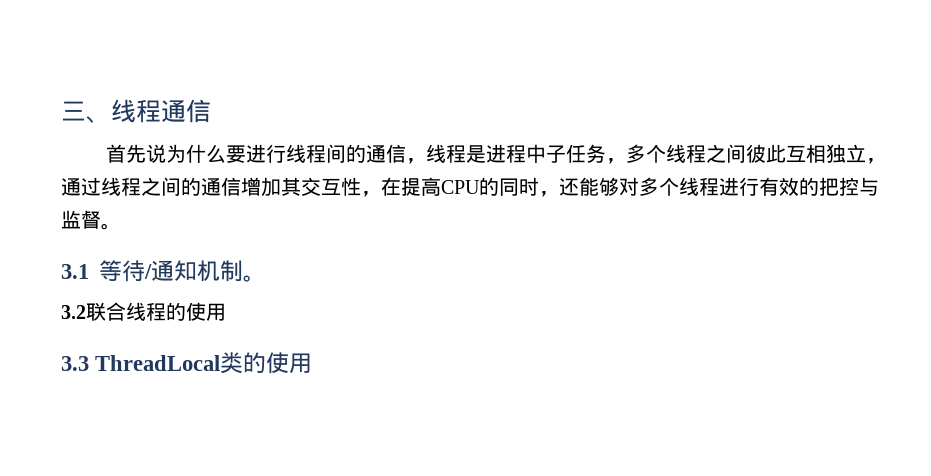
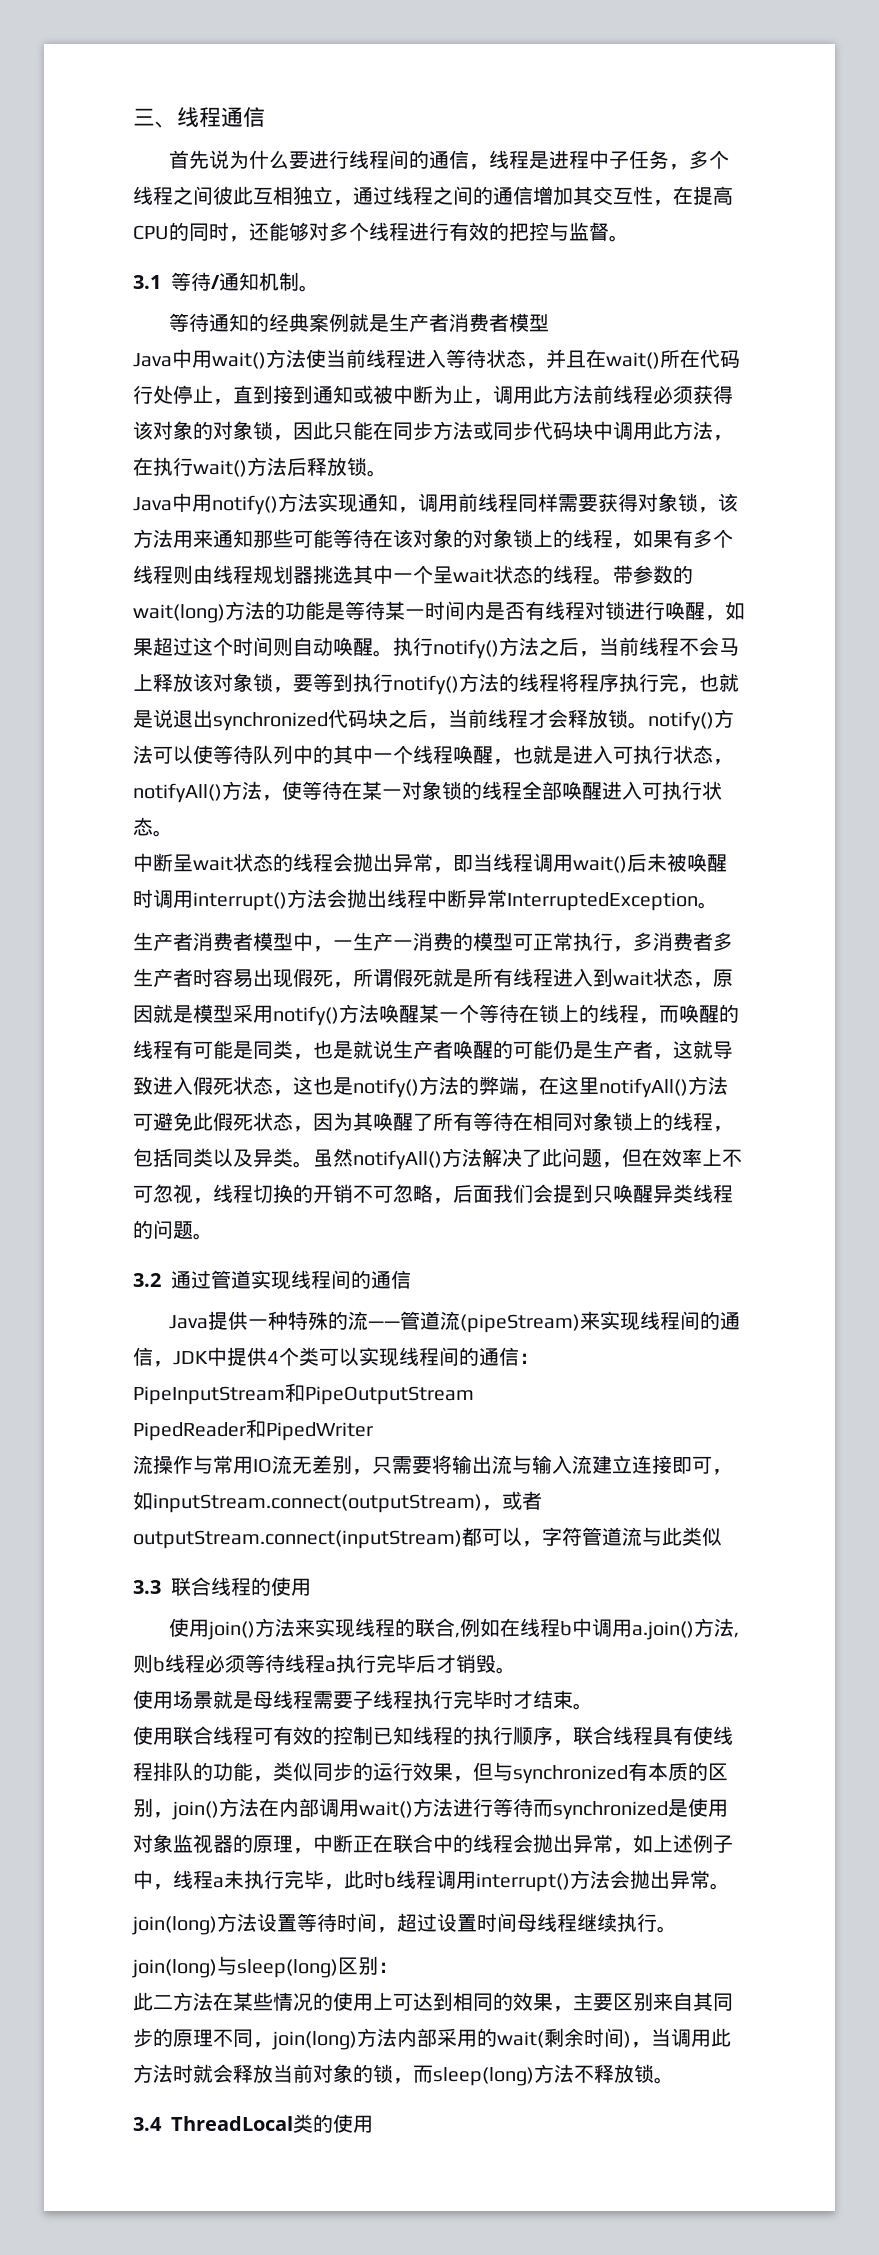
- 3.2联合线程的使用
- 3.3 ThreadLocal类的使用
+ 等待通知的经典案例就是生产者消费者模型
+ Java中用wait()方法使当前线程进入等待状态，并且在wait()所在代码行处停止，直到接到通知或被中断为止，调用此方法前线程必须获得该对象的对象锁，因此只能在同步方法或同步代码块中调用此方法，在执行wait()方法后释放锁。
+ Java中用notify()方法实现通知，调用前线程同样需要获得对象锁，该方法用来通知那些可能等待在该对象的对象锁上的线程，如果有多个线程则由线程规划器挑选其中一个呈wait状态的线程。带参数的wait(long)方法的功能是等待某一时间内是否有线程对锁进行唤醒，如果超过这个时间则自动唤醒。执行notify()方法之后，当前线程不会马上释放该对象锁，要等到执行notify()方法的线程将程序执行完，也就是说退出synchronized代码块之后，当前线程才会释放锁。notify()方法可以使等待队列中的其中一个线程唤醒，也就是进入可执行状态，notifyAll()方法，使等待在某一对象锁的线程全部唤醒进入可执行状态。
+ 中断呈wait状态的线程会抛出异常，即当线程调用wait()后未被唤醒时调用interrupt()方法会抛出线程中断异常InterruptedException。
+ 生产者消费者模型中，一生产一消费的模型可正常执行，多消费者多生产者时容易出现假死，所谓假死就是所有线程进入到wait状态，原因就是模型采用notify()方法唤醒某一个等待在锁上的线程，而唤醒的线程有可能是同类，也是就说生产者唤醒的可能仍是生产者，这就导致进入假死状态，这也是notify()方法的弊端，在这里notifyAll()方法可避免此假死状态，因为其唤醒了所有等待在相同对象锁上的线程，包括同类以及异类。虽然notifyAll()方法解决了此问题，但在效率上不可忽视，线程切换的开销不可忽略，后面我们会提到只唤醒异类线程的问题。
+ 3.2通过管道实现线程间的通信
+ Java提供一种特殊的流——管道流(pipeStream)来实现线程间的通信，JDK中提供4个类可以实现线程间的通信：
+ PipeInputStream和PipeOutputStream
+ PipedReader和PipedWriter
+ 流操作与常用IO流无差别，只需要将输出流与输入流建立连接即可，如inputStream.connect(outputStream)，或者outputStream.connect(inputStream)都可以，字符管道流与此类似
+ 3.3联合线程的使用
+ 使用join()方法来实现线程的联合,例如在线程b中调用a.join()方法,则b线程必须等待线程a执行完毕后才销毁。
+ 使用场景就是母线程需要子线程执行完毕时才结束。
+ 使用联合线程可有效的控制已知线程的执行顺序，联合线程具有使线程排队的功能，类似同步的运行效果，但与synchronized有本质的区别，join()方法在内部调用wait()方法进行等待而synchronized是使用对象监视器的原理，中断正在联合中的线程会抛出异常，如上述例子中，线程a未执行完毕，此时b线程调用interrupt()方法会抛出异常。
+ join(long)方法设置等待时间，超过设置时间母线程继续执行。
+ join(long)与sleep(long)区别：
+ 此二方法在某些情况的使用上可达到相同的效果，主要区别来自其同步的原理不同，join(long)方法内部采用的wait(剩余时间)，当调用此方法时就会释放当前对象的锁，而sleep(long)方法不释放锁。
+ 3.4 ThreadLocal类的使用

